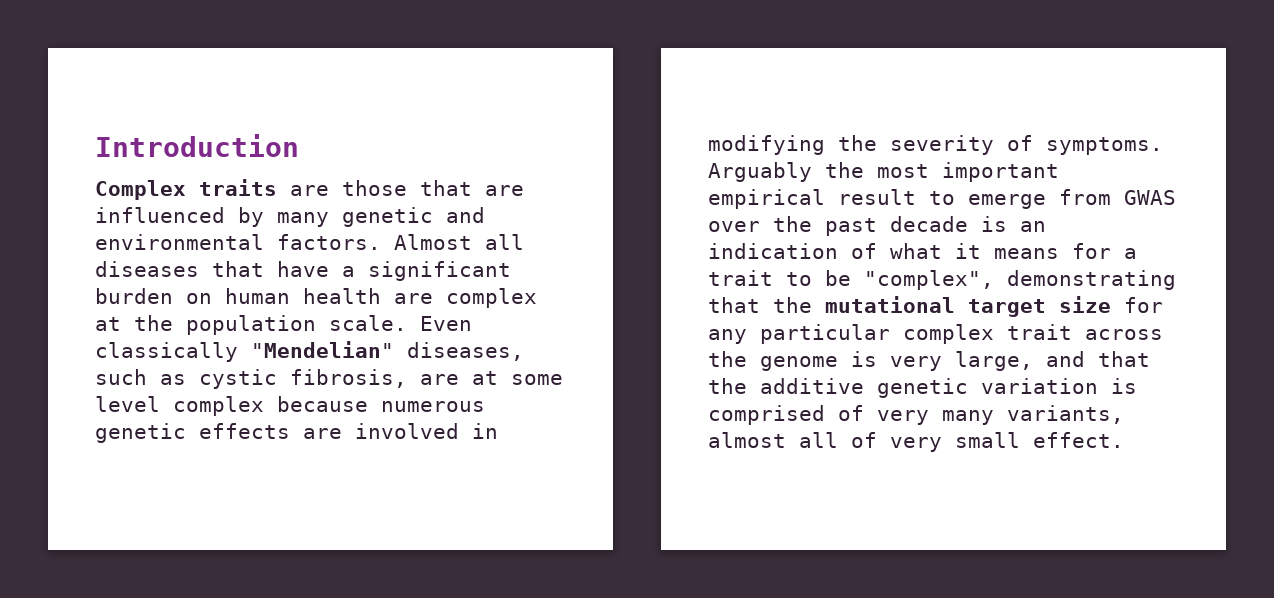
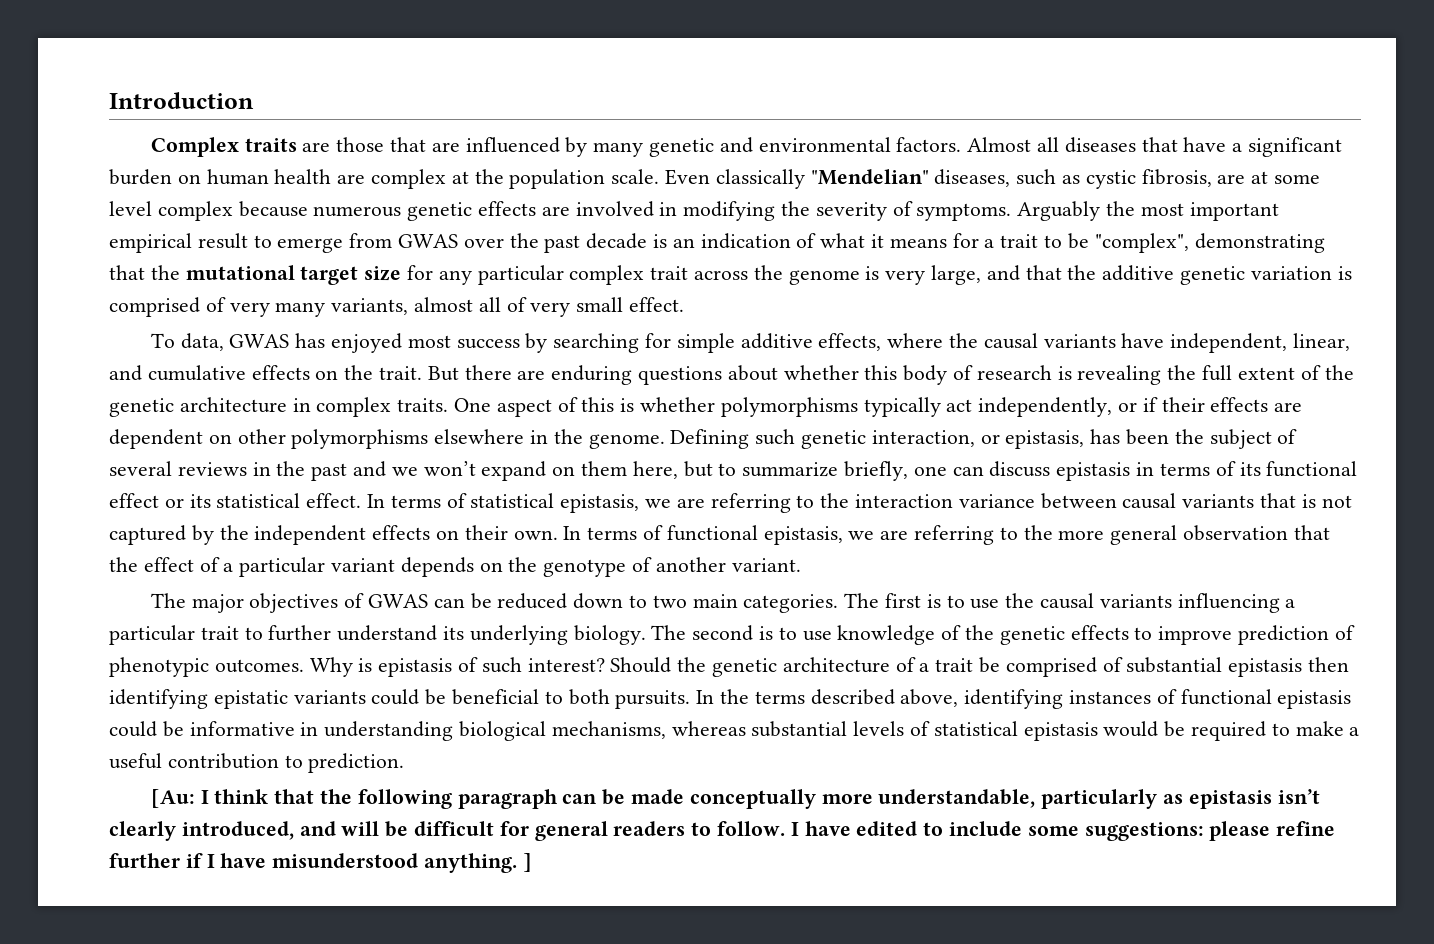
+ To data, GWAS has enjoyed most success by searching for simple additive effects, where the causal variants have independent, linear, and cumulative effects on the trait. But there are enduring questions about whether this body of research is revealing the full extent of the genetic architecture in complex traits. One aspect of this is whether polymorphisms typically act independently, or if their effects are dependent on other polymorphisms elsewhere in the genome. Defining such genetic interaction, or epistasis, has been the subject of several reviews in the past and we won’t expand on them here, but to summarize briefly, one can discuss epistasis in terms of its functional effect or its statistical effect. In terms of statistical epistasis, we are referring to the interaction variance between causal variants that is not captured by the independent effects on their own. In terms of functional epistasis, we are referring to the more general observation that the effect of a particular variant depends on the genotype of another variant.
+ The major objectives of GWAS can be reduced down to two main categories. The first is to use the causal variants influencing a particular trait to further understand its underlying biology. The second is to use knowledge of the genetic effects to improve prediction of phenotypic outcomes. Why is epistasis of such interest? Should the genetic architecture of a trait be comprised of substantial epistasis then identifying epistatic variants could be beneficial to both pursuits. In the terms described above, identifying instances of functional epistasis could be informative in understanding biological mechanisms, whereas substantial levels of statistical epistasis would be required to make a useful contribution to prediction.
+ [Au: I think that the following paragraph can be made conceptually more understandable, particularly as epistasis isn’t clearly introduced, and will be difficult for general readers to follow. I have edited to include some suggestions: please refine further if I have misunderstood anything. ]

